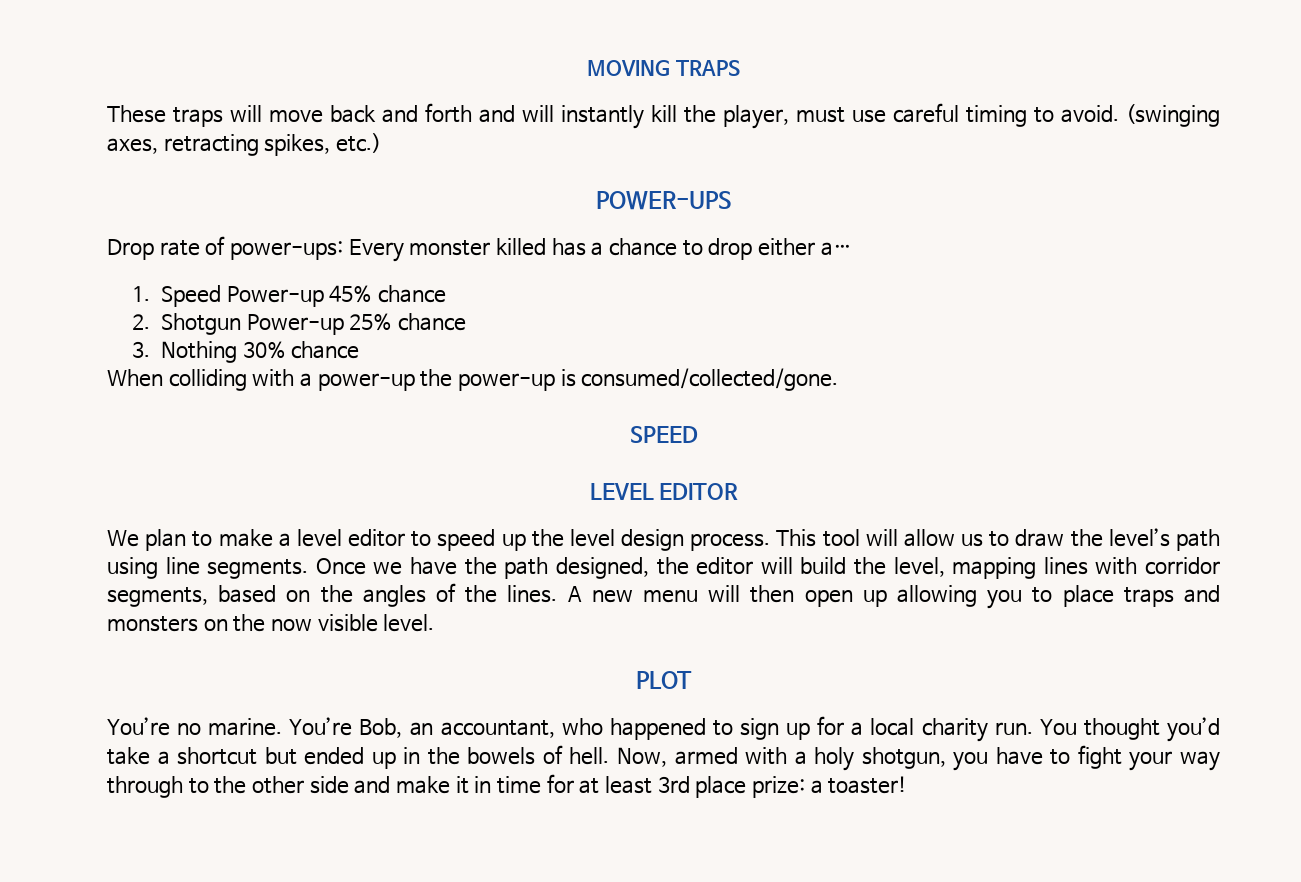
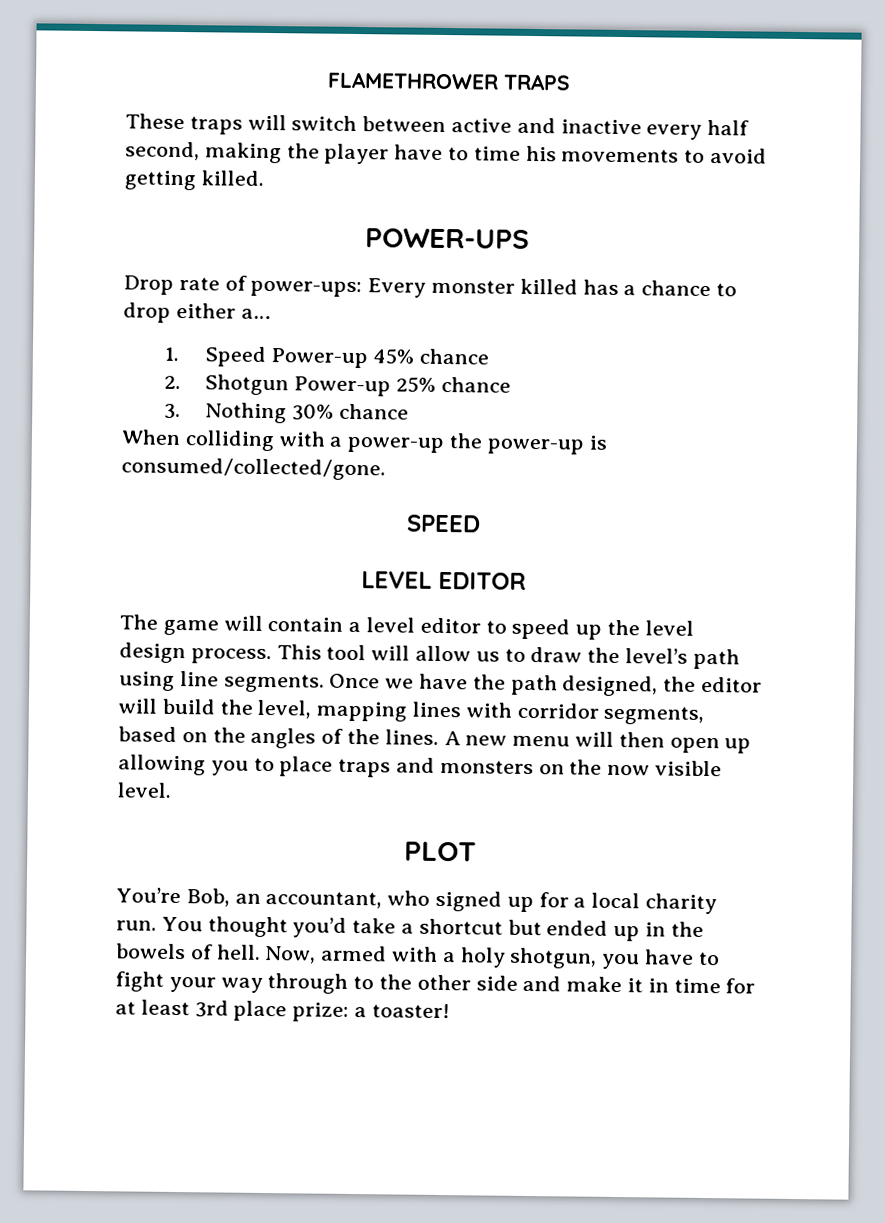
- MOVING TRAPS
+ FLAMETHROWER TRAPS
- These traps will move back and forth and will instantly kill the player, must use careful timing to avoid. (swinging axes, retracting spikes, etc.)
+ These traps will switch between active and inactive every half second, making the player have to time his movements to avoid getting killed.
- We plan to make a level editor to speed up the level design process.
+ The game will contain a level editor to speed up the level design process.
- You’re no marine. You’re Bob, an accountant, who happened to sign up for a local charity run.
+ You’re Bob, an accountant, who signed up for a local charity run.

